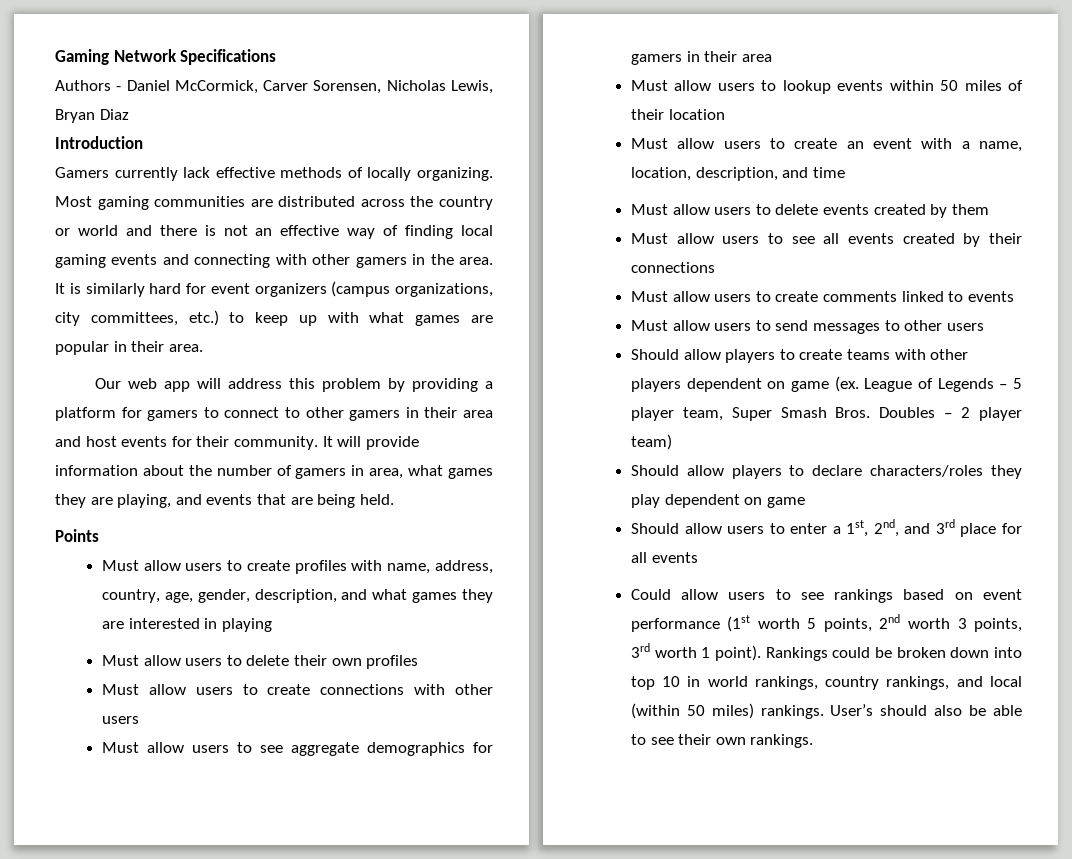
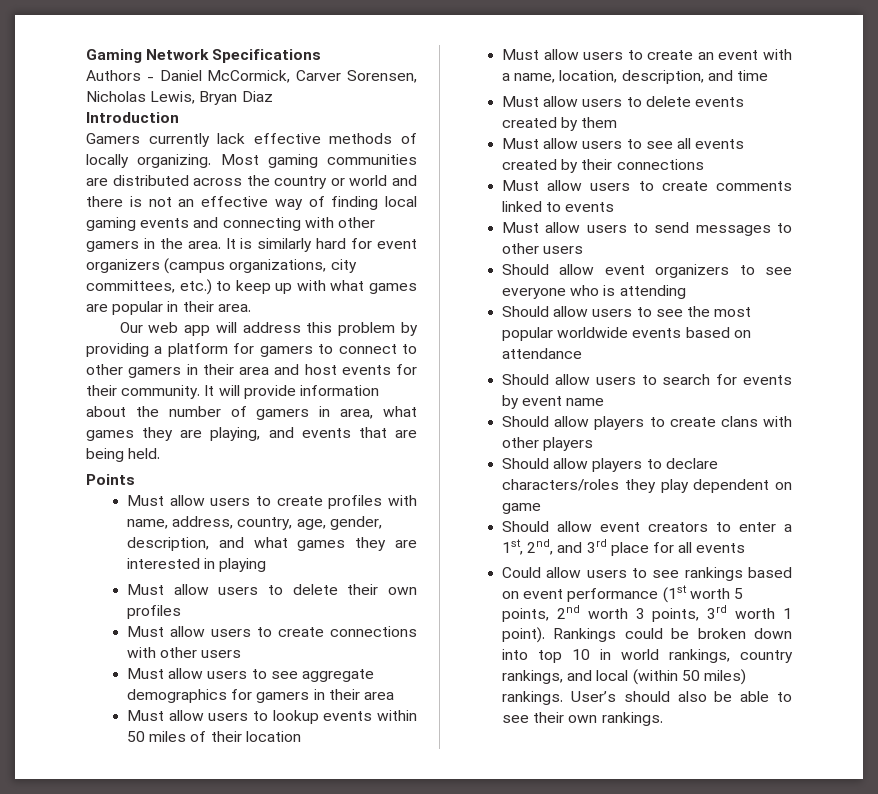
+ Should allow event organizers to see everyone who is attending
+ Should allow users to see the most popular worldwide events based on attendance
+ Should allow users to search for events by event name
- Should allow players to create teams with other players dependent on game (ex. League of Legends – 5 player team, Super Smash Bros. Doubles – 2 player team)
+ Should allow players to create clans with other players
- Should allow users to enter a 1st, 2nd, and 3rd place for all events
+ Should allow event creators to enter a 1st, 2nd, and 3rd place for all events

